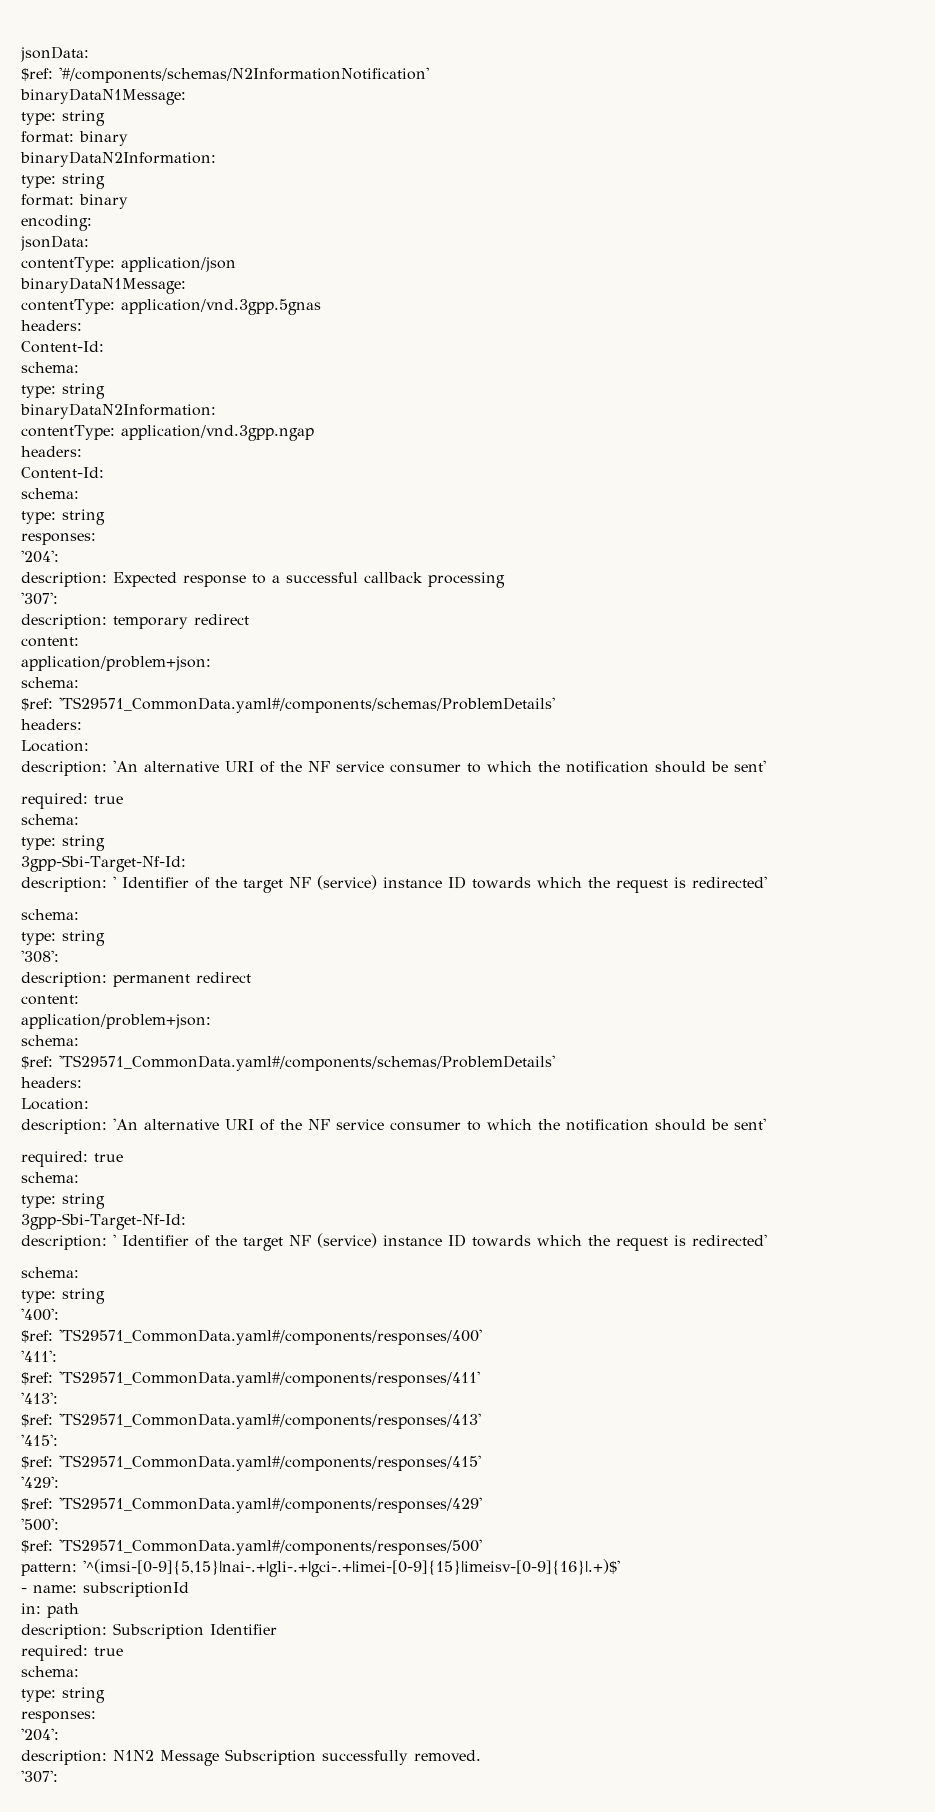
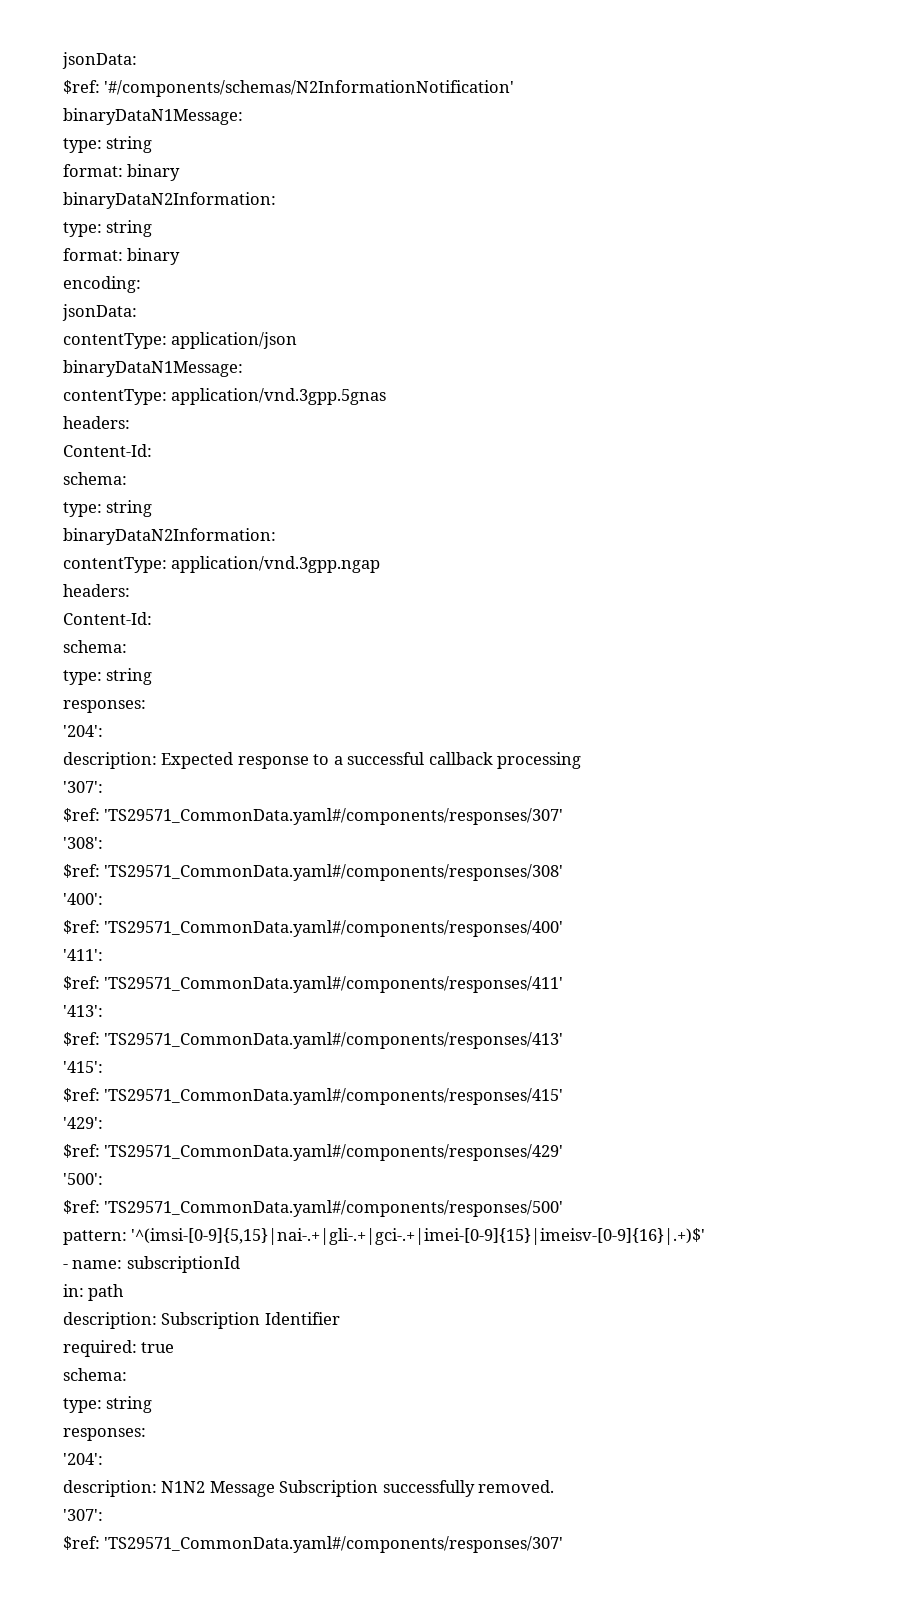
  description: Expected response to a successful callback processing
  '307':
- description: temporary redirect
- content:
- application/problem+json:
- schema:
- $ref: 'TS29571_CommonData.yaml#/components/schemas/ProblemDetails'
- headers:
- Location:
- description: 'An alternative URI of the NF service consumer to which the notification should be sent'
- required: true
- schema:
- type: string
- 3gpp-Sbi-Target-Nf-Id:
- description: ' Identifier of the target NF (service) instance ID towards which the request is redirected'
- schema:
- type: string
+ $ref: 'TS29571_CommonData.yaml#/components/responses/307'
  '308':
- description: permanent redirect
- content:
- application/problem+json:
- schema:
- $ref: 'TS29571_CommonData.yaml#/components/schemas/ProblemDetails'
- headers:
- Location:
- description: 'An alternative URI of the NF service consumer to which the notification should be sent'
- required: true
- schema:
- type: string
- 3gpp-Sbi-Target-Nf-Id:
- description: ' Identifier of the target NF (service) instance ID towards which the request is redirected'
- schema:
- type: string
+ $ref: 'TS29571_CommonData.yaml#/components/responses/308'
  description: N1N2 Message Subscription successfully removed.
  '307':
+ $ref: 'TS29571_CommonData.yaml#/components/responses/307'

